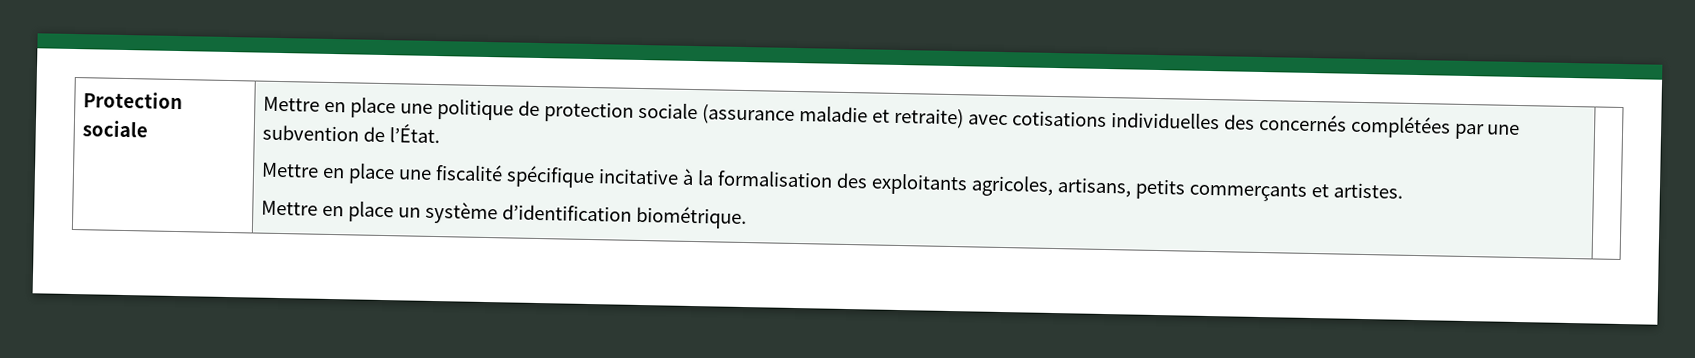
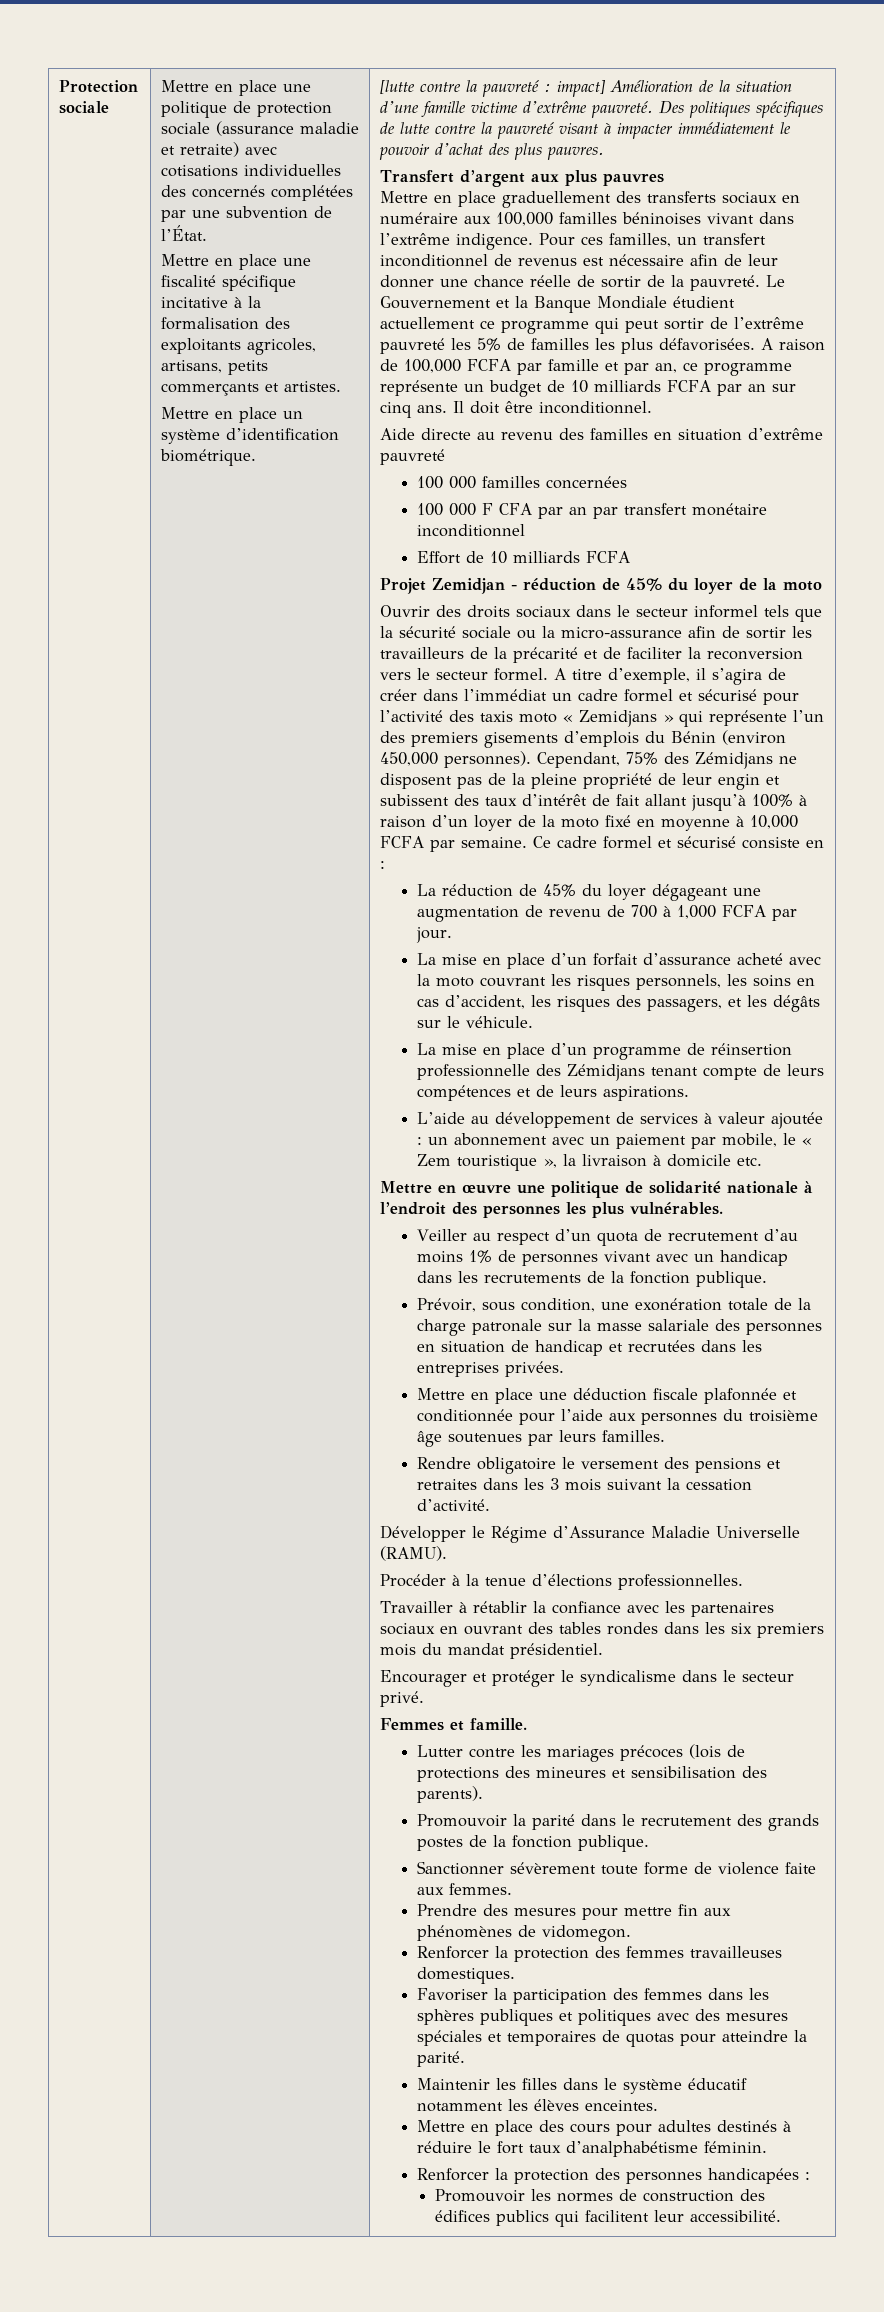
+ [lutte contre la pauvreté : impact] Amélioration de la situation d’une famille victime d’extrême pauvreté. Des politiques spécifiques de lutte contre la pauvreté visant à impacter immédiatement le pouvoir d’achat des plus pauvres.
+ Transfert d’argent aux plus pauvres
+ Mettre en place graduellement des transferts sociaux en numéraire aux 100,000 familles béninoises vivant dans l’extrême indigence. Pour ces familles, un transfert inconditionnel de revenus est nécessaire afin de leur donner une chance réelle de sortir de la pauvreté. Le Gouvernement et la Banque Mondiale étudient actuellement ce programme qui peut sortir de l’extrême pauvreté les 5% de familles les plus défavorisées. A raison de 100,000 FCFA par famille et par an, ce programme représente un budget de 10 milliards FCFA par an sur cinq ans. Il doit être inconditionnel.
+ Aide directe au revenu des familles en situation d’extrême pauvreté
+ 100 000 familles concernées
+ 100 000 F CFA par an par transfert monétaire inconditionnel
+ Effort de 10 milliards FCFA
+ Projet Zemidjan - réduction de 45% du loyer de la moto
+ Ouvrir des droits sociaux dans le secteur informel tels que la sécurité sociale ou la micro-assurance afin de sortir les travailleurs de la précarité et de faciliter la reconversion vers le secteur formel. A titre d’exemple, il s’agira de créer dans l’immédiat un cadre formel et sécurisé pour l’activité des taxis moto « Zemidjans » qui représente l’un des premiers gisements d’emplois du Bénin (environ 450,000 personnes). Cependant, 75% des Zémidjans ne disposent pas de la pleine propriété de leur engin et subissent des taux d’intérêt de fait allant jusqu’à 100% à raison d’un loyer de la moto fixé en moyenne à 10,000 FCFA par semaine. Ce cadre formel et sécurisé consiste en :
+ La réduction de 45% du loyer dégageant une augmentation de revenu de 700 à 1,000 FCFA par jour.
+ La mise en place d’un forfait d’assurance acheté avec la moto couvrant les risques personnels, les soins en cas d’accident, les risques des passagers, et les dégâts sur le véhicule.
+ La mise en place d’un programme de réinsertion professionnelle des Zémidjans tenant compte de leurs compétences et de leurs aspirations.
+ L’aide au développement de services à valeur ajoutée : un abonnement avec un paiement par mobile, le « Zem touristique », la livraison à domicile etc.
+ Mettre en œuvre une politique de solidarité nationale à l’endroit des personnes les plus vulnérables.
+ Veiller au respect d’un quota de recrutement d’au moins 1% de personnes vivant avec un handicap dans les recrutements de la fonction publique.
+ Prévoir, sous condition, une exonération totale de la charge patronale sur la masse salariale des personnes en situation de handicap et recrutées dans les entreprises privées.
+ Mettre en place une déduction fiscale plafonnée et conditionnée pour l’aide aux personnes du troisième âge soutenues par leurs familles.
+ Rendre obligatoire le versement des pensions et retraites dans les 3 mois suivant la cessation d’activité.
+ Développer le Régime d’Assurance Maladie Universelle (RAMU).
+ Procéder à la tenue d’élections professionnelles.
+ Travailler à rétablir la confiance avec les partenaires sociaux en ouvrant des tables rondes dans les six premiers mois du mandat présidentiel.
+ Encourager et protéger le syndicalisme dans le secteur privé.
+ Femmes et famille.
+ Lutter contre les mariages précoces (lois de protections des mineures et sensibilisation des parents).
+ Promouvoir la parité dans le recrutement des grands postes de la fonction publique.
+ Sanctionner sévèrement toute forme de violence faite aux femmes.
+ Prendre des mesures pour mettre fin aux phénomènes de vidomegon.
+ Renforcer la protection des femmes travailleuses domestiques.
+ Favoriser la participation des femmes dans les sphères publiques et politiques avec des mesures spéciales et temporaires de quotas pour atteindre la parité.
+ Maintenir les filles dans le système éducatif notamment les élèves enceintes.
+ Mettre en place des cours pour adultes destinés à réduire le fort taux d’analphabétisme féminin.
+ Renforcer la protection des personnes handicapées :
+ Promouvoir les normes de construction des édifices publics qui facilitent leur accessibilité.

